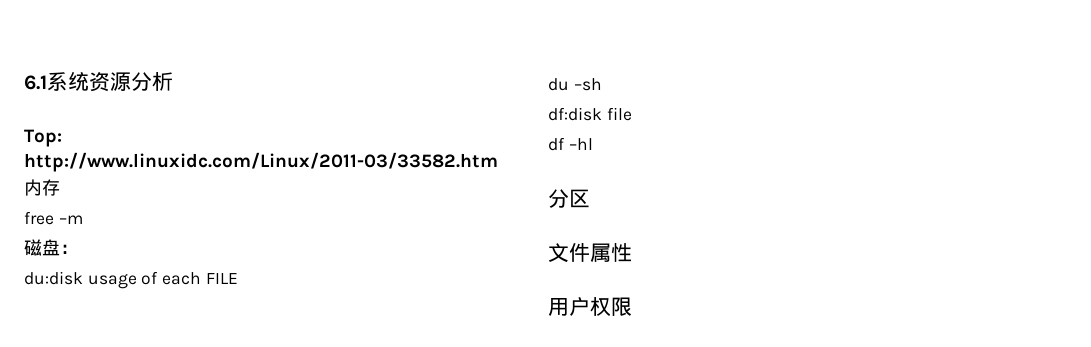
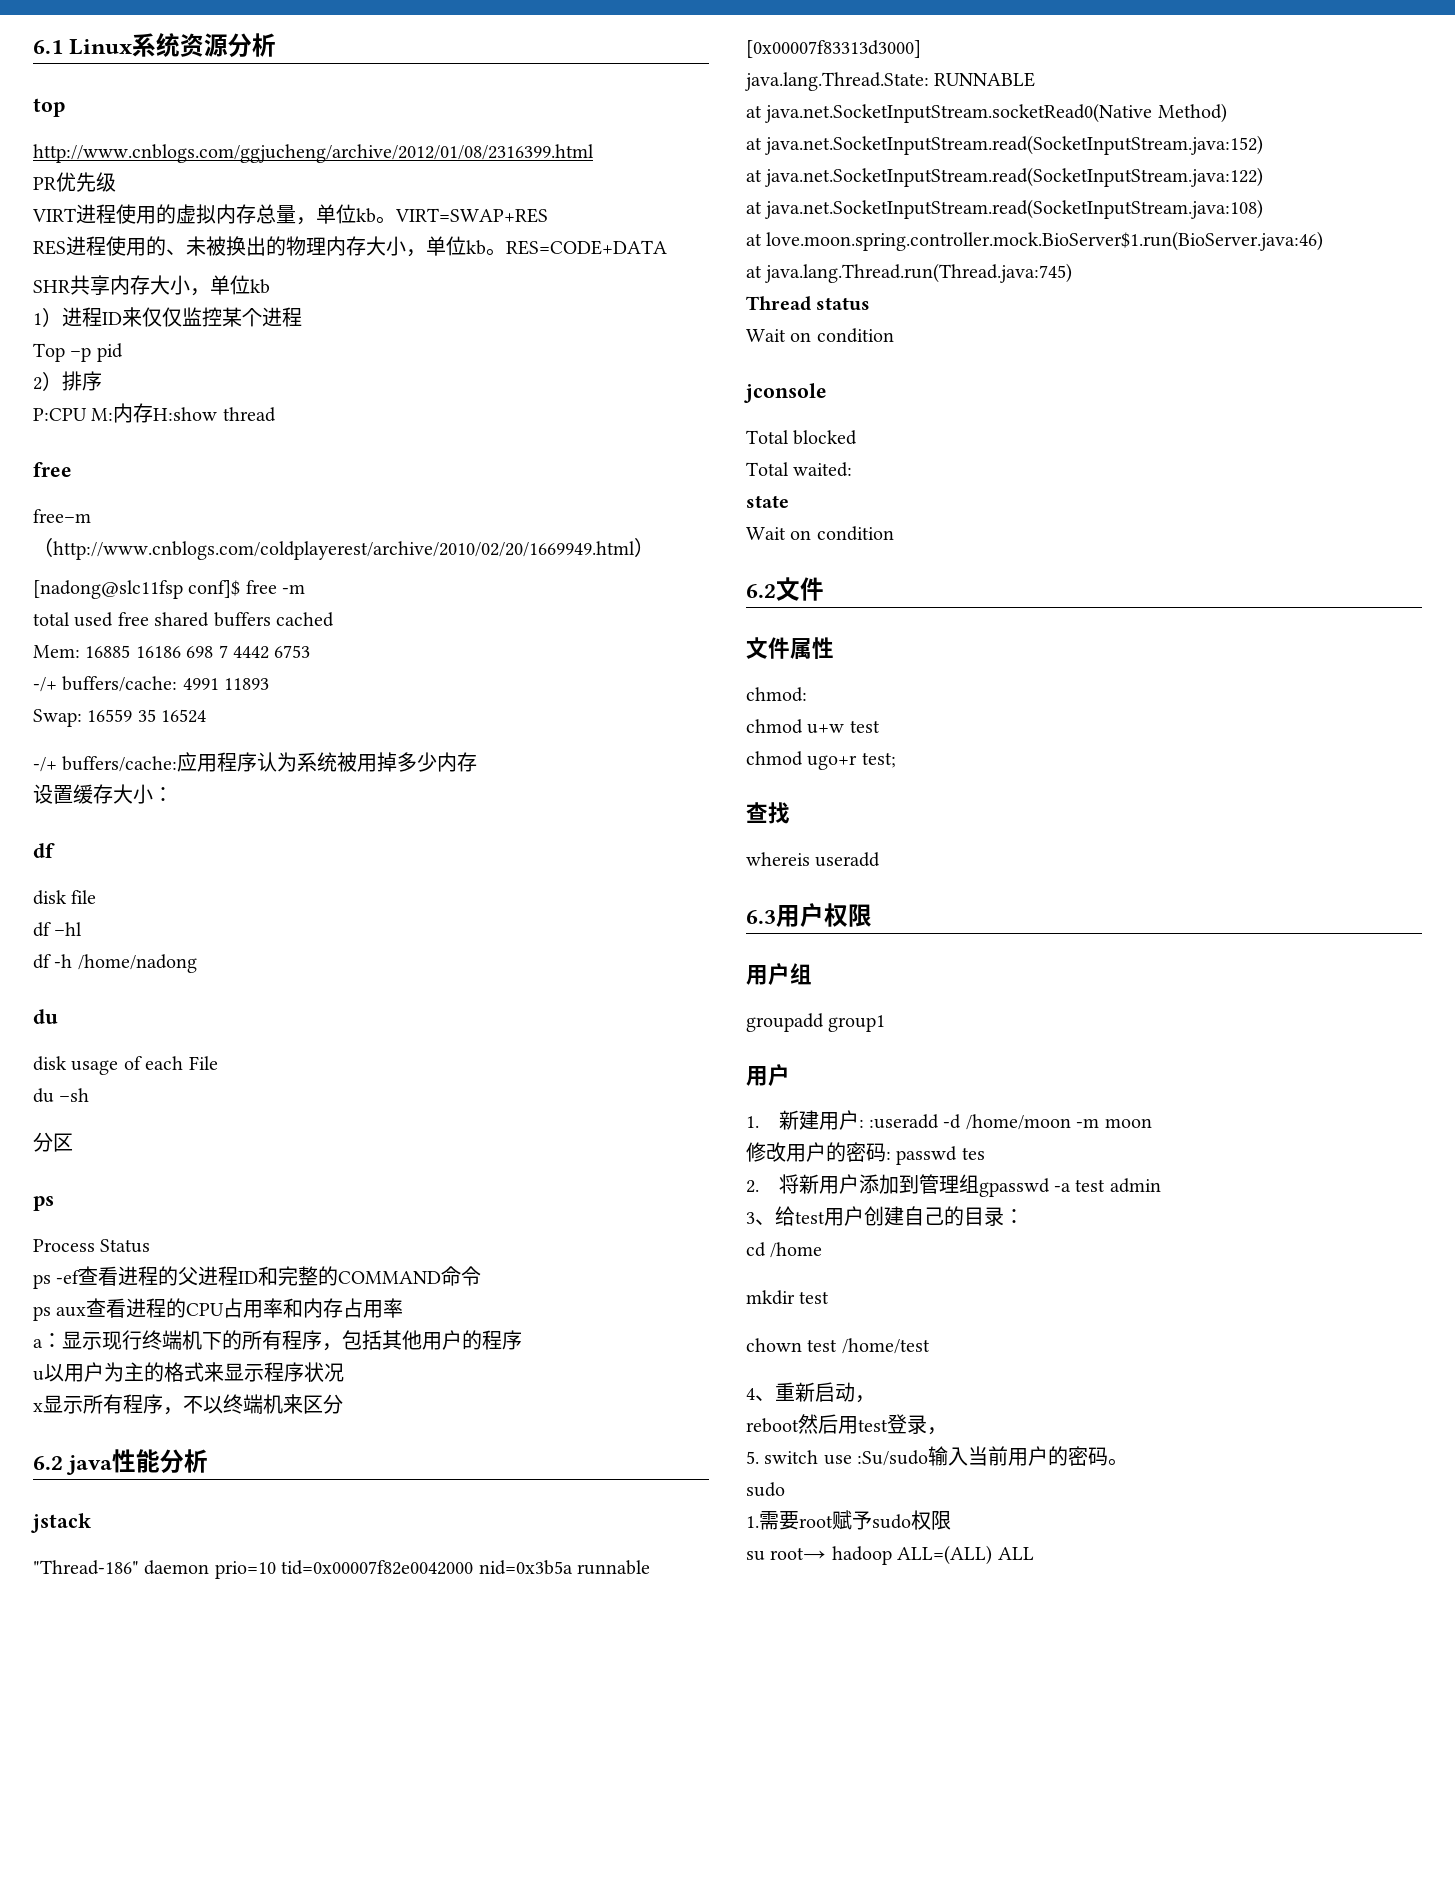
- 6.1系统资源分析
+ 6.1 Linux系统资源分析
- Top: http://www.linuxidc.com/Linux/2011-03/33582.htm
- 内存
- free –m
- 磁盘：
- du:disk usage of each FILE
+ top
+ http://www.cnblogs.com/ggjucheng/archive/2012/01/08/2316399.html
+ PR优先级
+ VIRT进程使用的虚拟内存总量，单位kb。VIRT=SWAP+RES
+ RES进程使用的、未被换出的物理内存大小，单位kb。RES=CODE+DATA
+ SHR共享内存大小，单位kb
+ 1）进程ID来仅仅监控某个进程
+ Top –p pid
+ 2）排序
+ P:CPU M:内存H:show thread
+ free
+ free–m（http://www.cnblogs.com/coldplayerest/archive/2010/02/20/1669949.html）
+ [nadong@slc11fsp conf]$ free -m
+ total used free shared buffers cached
+ Mem: 16885 16186 698 7 4442 6753
+ -/+ buffers/cache: 4991 11893
+ Swap: 16559 35 16524
+ -/+ buffers/cache:应用程序认为系统被用掉多少内存
+ 设置缓存大小：
+ df
+ disk file
+ df –hl
+ df -h /home/nadong
+ du
+ disk usage of each File
  du –sh
- df:disk file
- df –hl
  分区
+ ps
+ Process Status
+ ps -ef查看进程的父进程ID和完整的COMMAND命令
+ ps aux查看进程的CPU占用率和内存占用率
+ a：显示现行终端机下的所有程序，包括其他用户的程序
+ u以用户为主的格式来显示程序状况
+ x显示所有程序，不以终端机来区分
+ 6.2 java性能分析
+ jstack
+ "Thread-186" daemon prio=10 tid=0x00007f82e0042000 nid=0x3b5a runnable [0x00007f83313d3000]
+ java.lang.Thread.State: RUNNABLE
+ at java.net.SocketInputStream.socketRead0(Native Method)
+ at java.net.SocketInputStream.read(SocketInputStream.java:152)
+ at java.net.SocketInputStream.read(SocketInputStream.java:122)
+ at java.net.SocketInputStream.read(SocketInputStream.java:108)
+ at love.moon.spring.controller.mock.BioServer$1.run(BioServer.java:46)
+ at java.lang.Thread.run(Thread.java:745)
+ Thread status
+ Wait on condition
+ jconsole
+ Total blocked
+ Total waited:
+ state
+ Wait on condition
+ 6.2文件
  文件属性
- 用户权限
+ chmod:
+ chmod u+w test
+ chmod ugo+r test;
+ 查找
+ whereis useradd
+ 6.3用户权限
+ 用户组
+ groupadd group1
+ 用户
+ 1.新建用户: :useradd -d /home/moon -m moon
+ 修改用户的密码: passwd tes
+ 2.将新用户添加到管理组gpasswd -a test admin
+ 3、给test用户创建自己的目录：
+ cd /home
+ mkdir test
+ chown test /home/test
+ 4、重新启动，
+ reboot然后用test登录，
+ 5. switch use :Su/sudo输入当前用户的密码。
+ sudo
+ 1.需要root赋予sudo权限
+ su root→ hadoop ALL=(ALL) ALL

